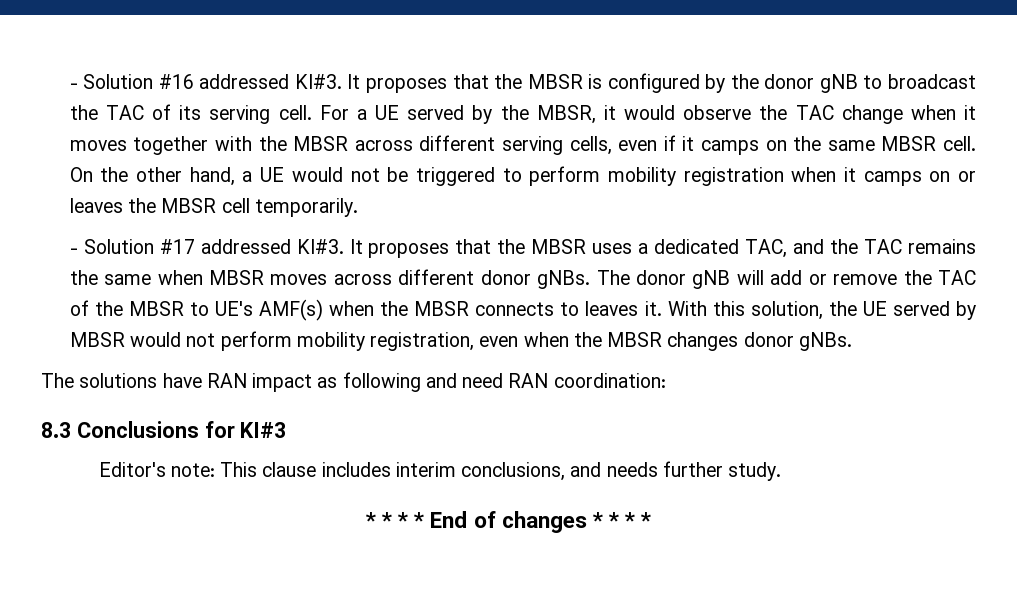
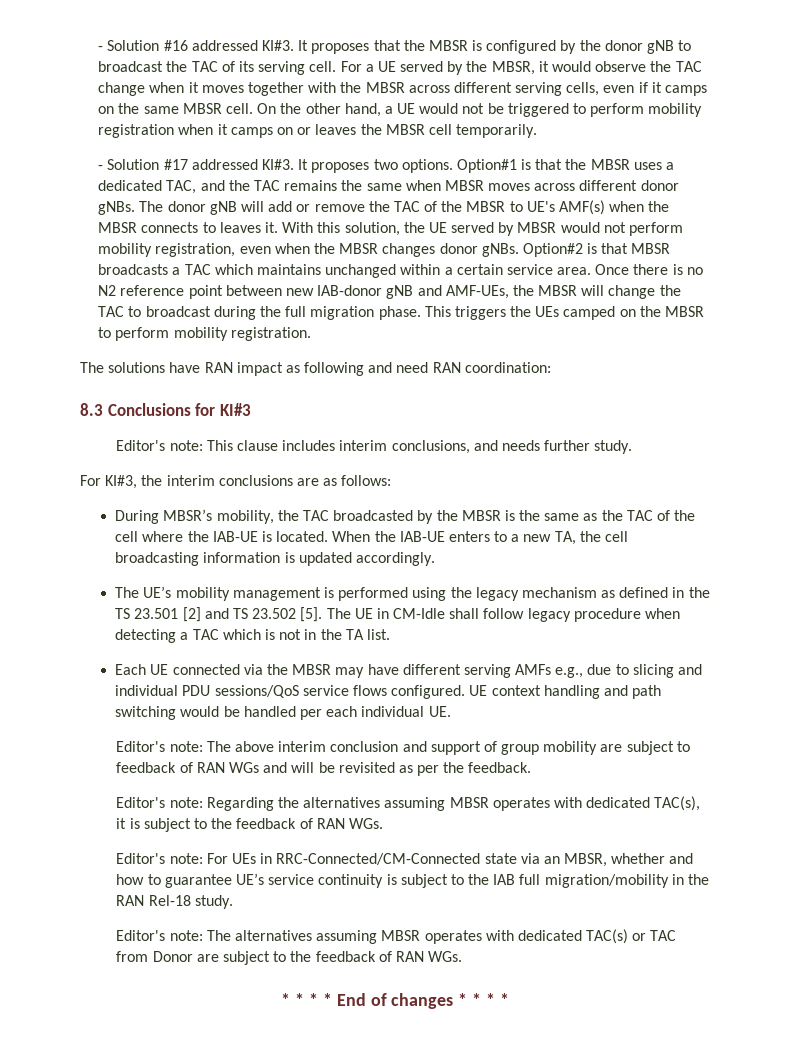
- It proposes that the MBSR uses a dedicated TAC, and the TAC remains the same when MBSR moves across different donor gNBs.
+ It proposes two options. Option#1 is that the MBSR uses a dedicated TAC, and the TAC remains the same when MBSR moves across different donor gNBs.
+ Option#2 is that MBSR broadcasts a TAC which maintains unchanged within a certain service area. Once there is no N2 reference point between new IAB-donor gNB and AMF-UEs, the MBSR will change the TAC to broadcast during the full migration phase. This triggers the UEs camped on the MBSR to perform mobility registration.
+ For KI#3, the interim conclusions are as follows:
+ During MBSR’s mobility, the TAC broadcasted by the MBSR is the same as the TAC of the cell where the IAB-UE is located. When the IAB-UE enters to a new TA, the cell broadcasting information is updated accordingly.
+ The UE’s mobility management is performed using the legacy mechanism as defined in the TS 23.501 [2] and TS 23.502 [5]. The UE in CM-Idle shall follow legacy procedure when detecting a TAC which is not in the TA list.
+ Each UE connected via the MBSR may have different serving AMFs e.g., due to slicing and individual PDU sessions/QoS service flows configured. UE context handling and path switching would be handled per each individual UE.
+ Editor's note: The above interim conclusion and support of group mobility are subject to feedback of RAN WGs and will be revisited as per the feedback.
+ Editor's note: Regarding the alternatives assuming MBSR operates with dedicated TAC(s), it is subject to the feedback of RAN WGs.
+ Editor's note: For UEs in RRC-Connected/CM-Connected state via an MBSR, whether and how to guarantee UE’s service continuity is subject to the IAB full migration/mobility in the RAN Rel-18 study.
+ Editor's note: The alternatives assuming MBSR operates with dedicated TAC(s) or TAC from Donor are subject to the feedback of RAN WGs.

